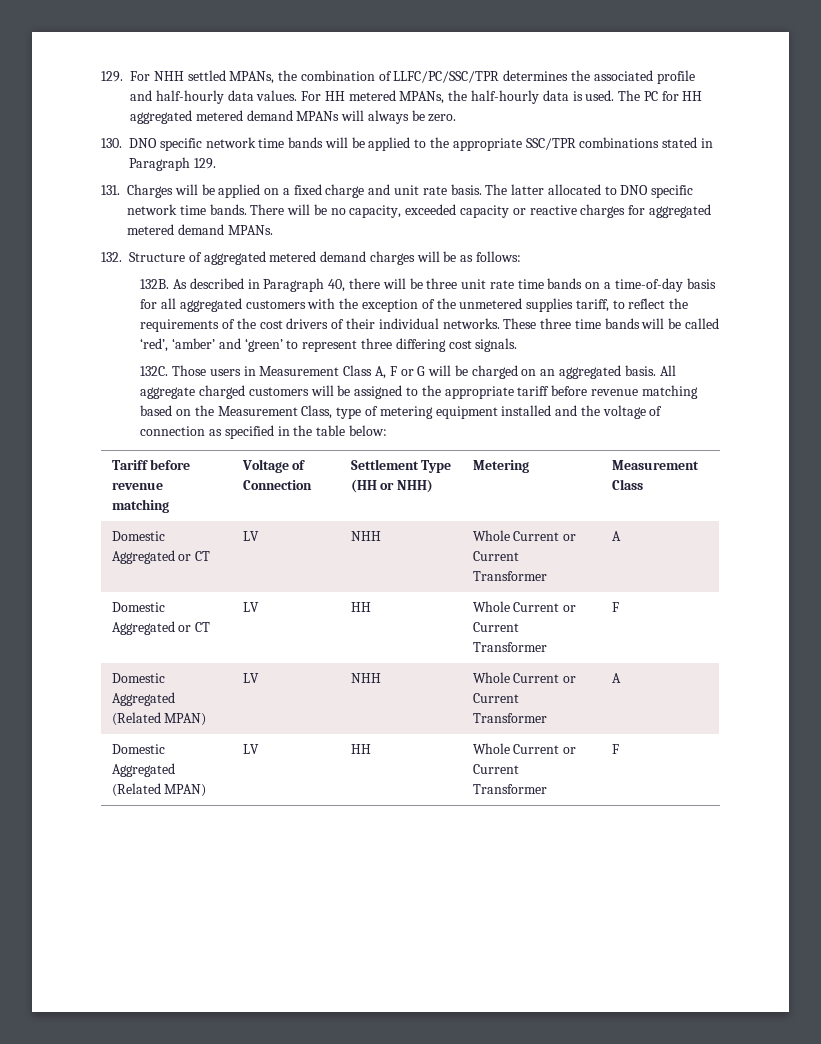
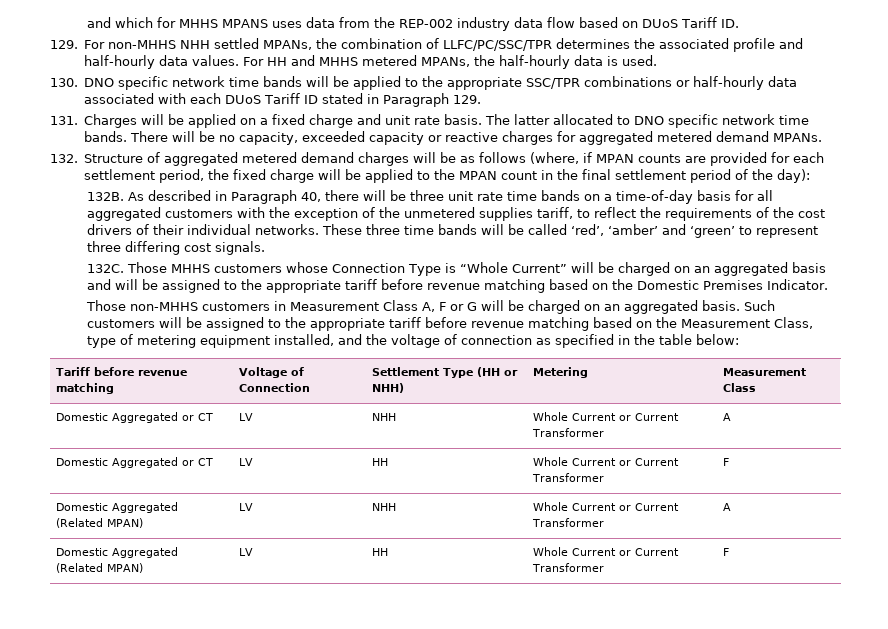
+ and which for MHHS MPANS uses data from the REP-002 industry data flow based on DUoS Tariff ID.
- 129. For NHH settled MPANs, the combination of LLFC/PC/SSC/TPR determines the associated profile and half-hourly data values.
+ 129. For non-MHHS NHH settled MPANs, the combination of LLFC/PC/SSC/TPR determines the associated profile and half-hourly data values.
- For HH metered MPANs, the half-hourly data is used. The PC for HH aggregated metered demand MPANs will always be zero.
+ For HH and MHHS metered MPANs, the half-hourly data is used.
- 130. DNO specific network time bands will be applied to the appropriate SSC/TPR combinations stated in Paragraph 129.
+ 130. DNO specific network time bands will be applied to the appropriate SSC/TPR combinations or half-hourly data associated with each DUoS Tariff ID stated in Paragraph 129.
- 132. Structure of aggregated metered demand charges will be as follows:
+ 132. Structure of aggregated metered demand charges will be as follows (where, if MPAN counts are provided for each settlement period, the fixed charge will be applied to the MPAN count in the final settlement period of the day):
- Those users in Measurement Class A, F or G will be charged on an aggregated basis.
+ Those MHHS customers whose Connection Type is “Whole Current” will be charged on an aggregated basis and will be assigned to the appropriate tariff before revenue matching based on the Domestic Premises Indicator.
+ Those non-MHHS customers in Measurement Class A, F or G will be charged on an aggregated basis.
- All aggregate charged customers will be assigned to the appropriate tariff before revenue matching based on the Measurement Class, type of metering equipment installed and the voltage of connection as specified in the table below:
+ Such customers will be assigned to the appropriate tariff before revenue matching based on the Measurement Class, type of metering equipment installed, and the voltage of connection as specified in the table below:

